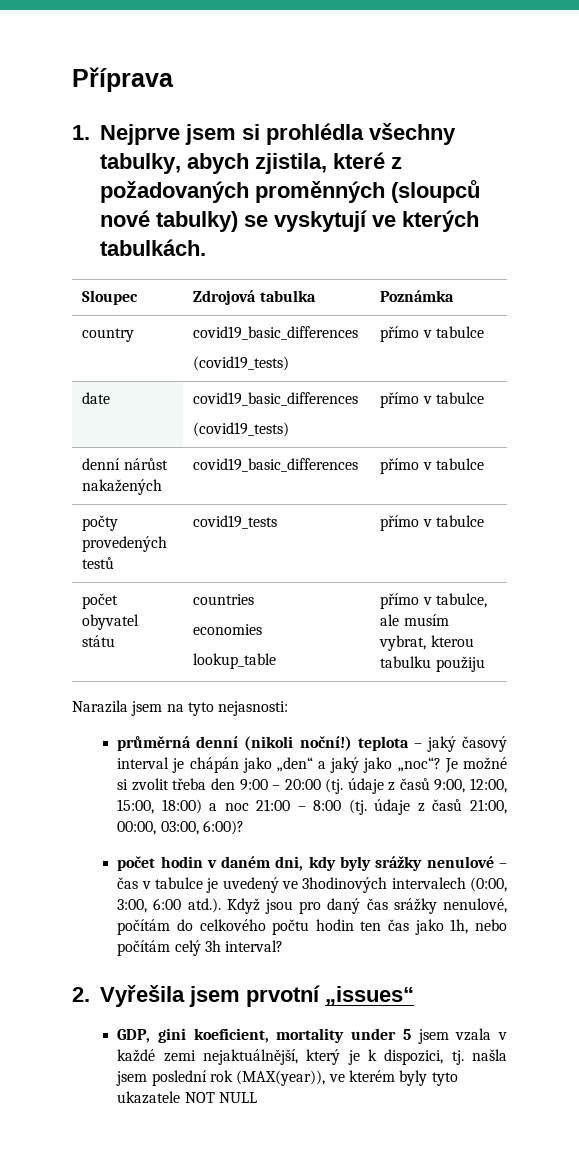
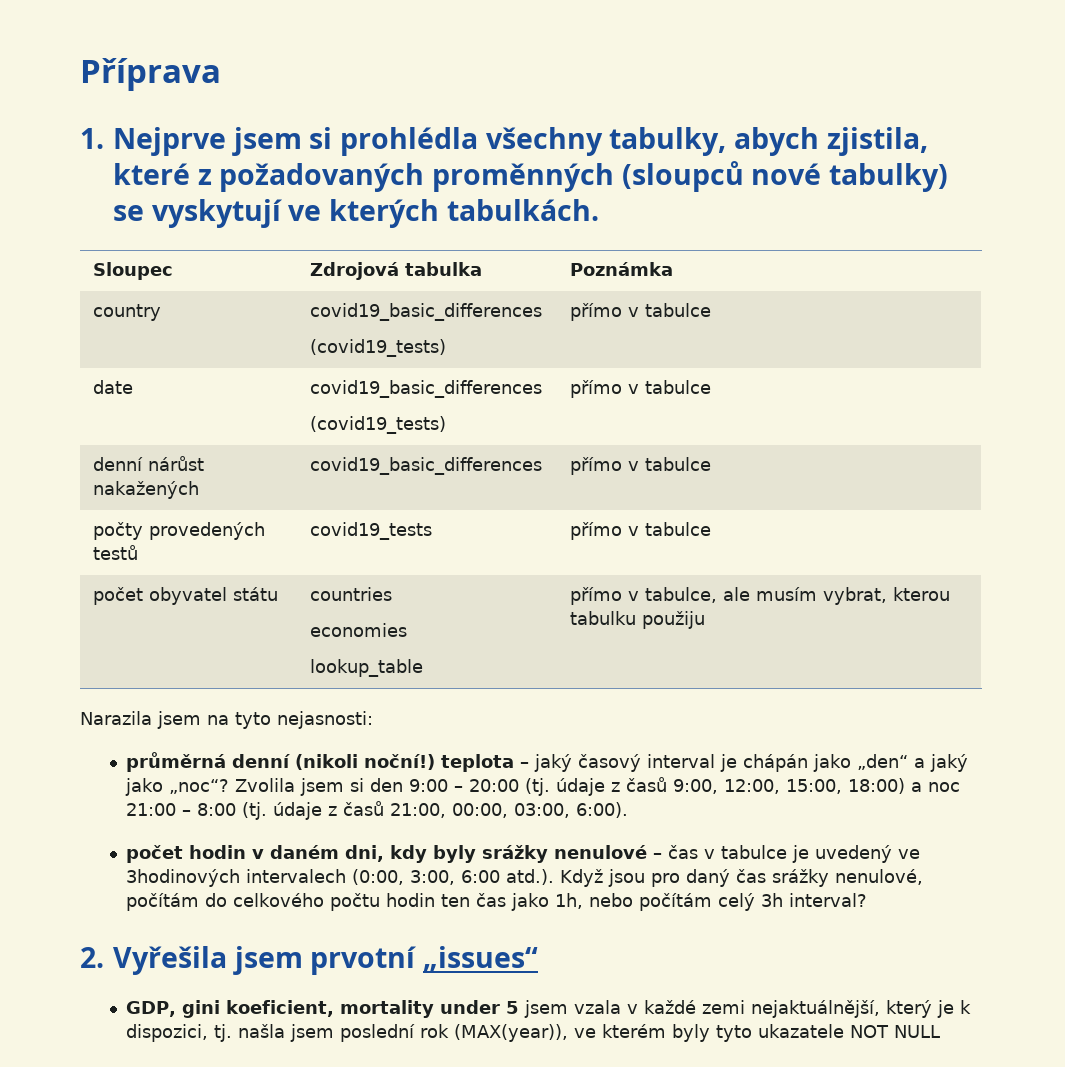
- Je možné si zvolit třeba den 9:00 – 20:00 (tj. údaje z časů 9:00, 12:00, 15:00, 18:00) a noc 21:00 – 8:00 (tj. údaje z časů 21:00, 00:00, 03:00, 6:00)?
+ Zvolila jsem si den 9:00 – 20:00 (tj. údaje z časů 9:00, 12:00, 15:00, 18:00) a noc 21:00 – 8:00 (tj. údaje z časů 21:00, 00:00, 03:00, 6:00).

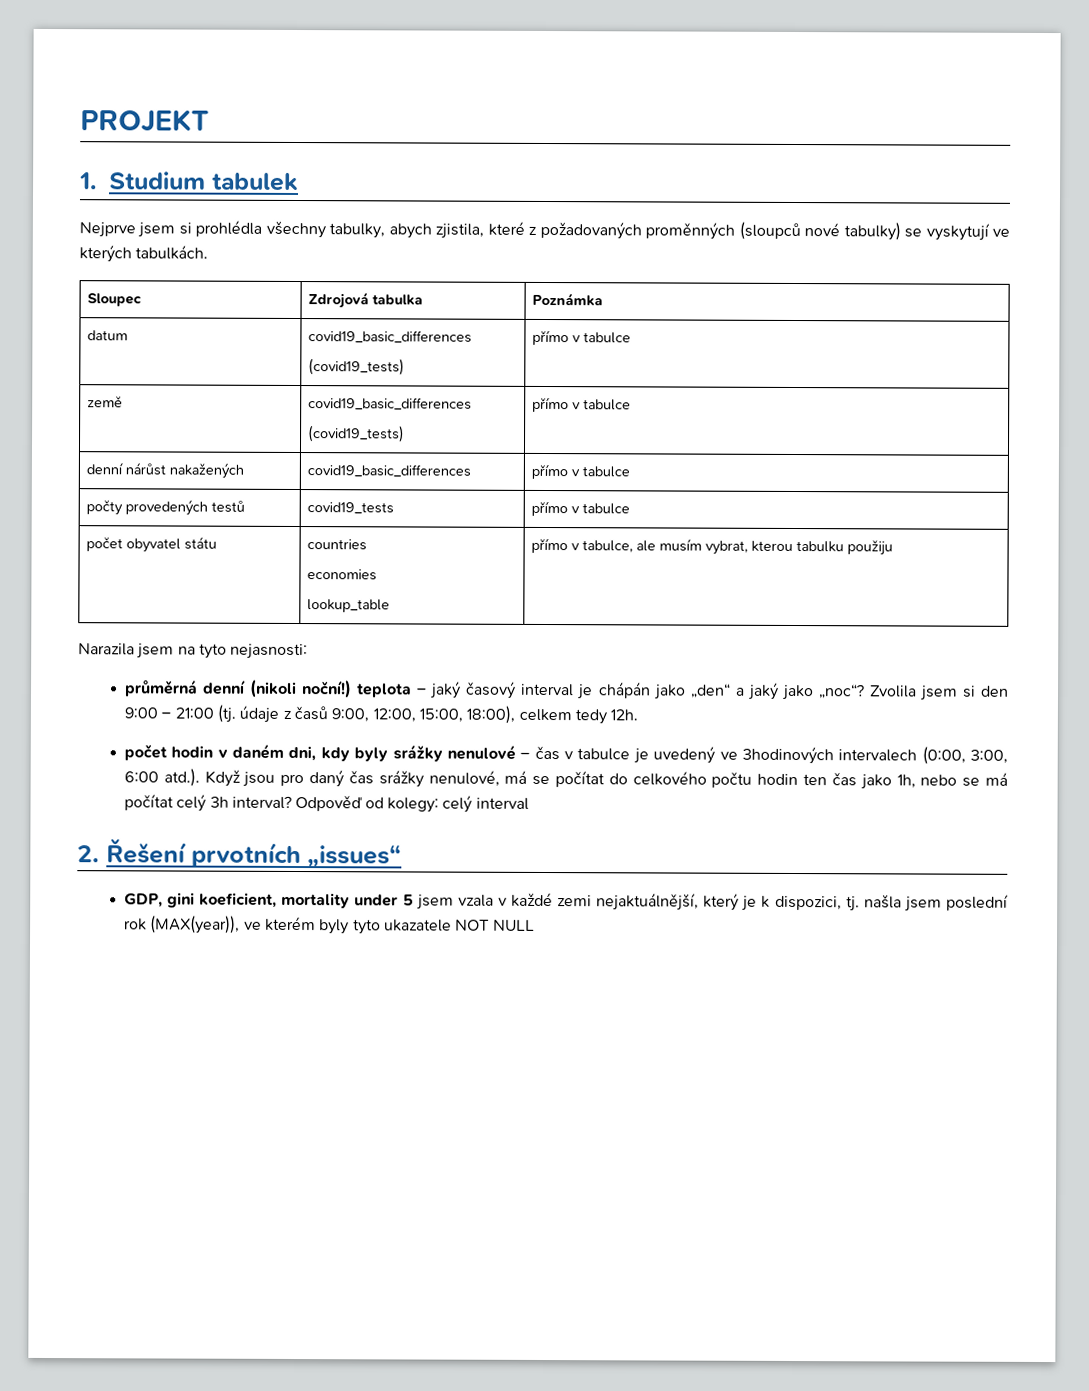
- Příprava
+ PROJEKT
- 1. Nejprve jsem si prohlédla všechny tabulky, abych zjistila, které z požadovaných proměnných (sloupců nové tabulky) se vyskytují ve kterých tabulkách.
+ 1. Studium tabulek
+ Nejprve jsem si prohlédla všechny tabulky, abych zjistila, které z požadovaných proměnných (sloupců nové tabulky) se vyskytují ve kterých tabulkách.
- country | covid19_basic_differences
+ datum | covid19_basic_differences
  (covid19_tests) | přímo v tabulce
- date | covid19_basic_differences
+ země | covid19_basic_differences
- Zvolila jsem si den 9:00 – 20:00 (tj. údaje z časů 9:00, 12:00, 15:00, 18:00) a noc 21:00 – 8:00 (tj. údaje z časů 21:00, 00:00, 03:00, 6:00).
+ Zvolila jsem si den 9:00 – 21:00 (tj. údaje z časů 9:00, 12:00, 15:00, 18:00), celkem tedy 12h.
- počet hodin v daném dni, kdy byly srážky nenulové – čas v tabulce je uvedený ve 3hodinových intervalech (0:00, 3:00, 6:00 atd.). Když jsou pro daný čas srážky nenulové, počítám do celkového počtu hodin ten čas jako 1h, nebo počítám celý 3h interval?
- 2. Vyřešila jsem prvotní „issues“
+ počet hodin v daném dni, kdy byly srážky nenulové – čas v tabulce je uvedený ve 3hodinových intervalech (0:00, 3:00, 6:00 atd.). Když jsou pro daný čas srážky nenulové, má se počítat do celkového počtu hodin ten čas jako 1h, nebo se má počítat celý 3h interval? Odpověď od kolegy: celý interval
+ 2. Řešení prvotních „issues“

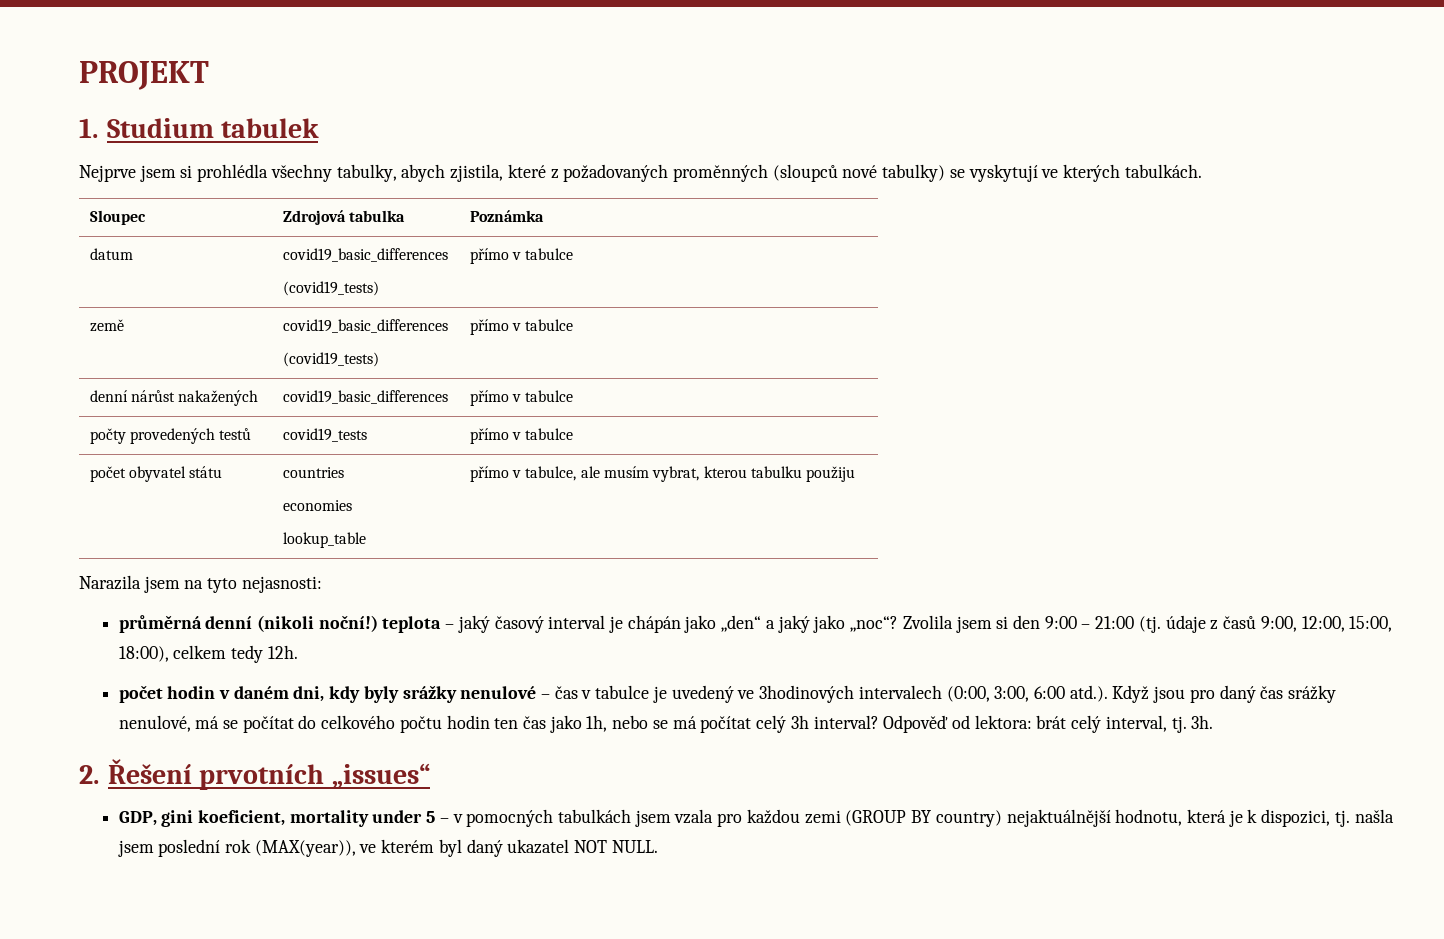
- Odpověď od kolegy: celý interval
+ Odpověď od lektora: brát celý interval, tj. 3h.
- GDP, gini koeficient, mortality under 5 jsem vzala v každé zemi nejaktuálnější, který je k dispozici, tj. našla jsem poslední rok (MAX(year)), ve kterém byly tyto ukazatele NOT NULL
+ GDP, gini koeficient, mortality under 5 – v pomocných tabulkách jsem vzala pro každou zemi (GROUP BY country) nejaktuálnější hodnotu, která je k dispozici, tj. našla jsem poslední rok (MAX(year)), ve kterém byl daný ukazatel NOT NULL.

